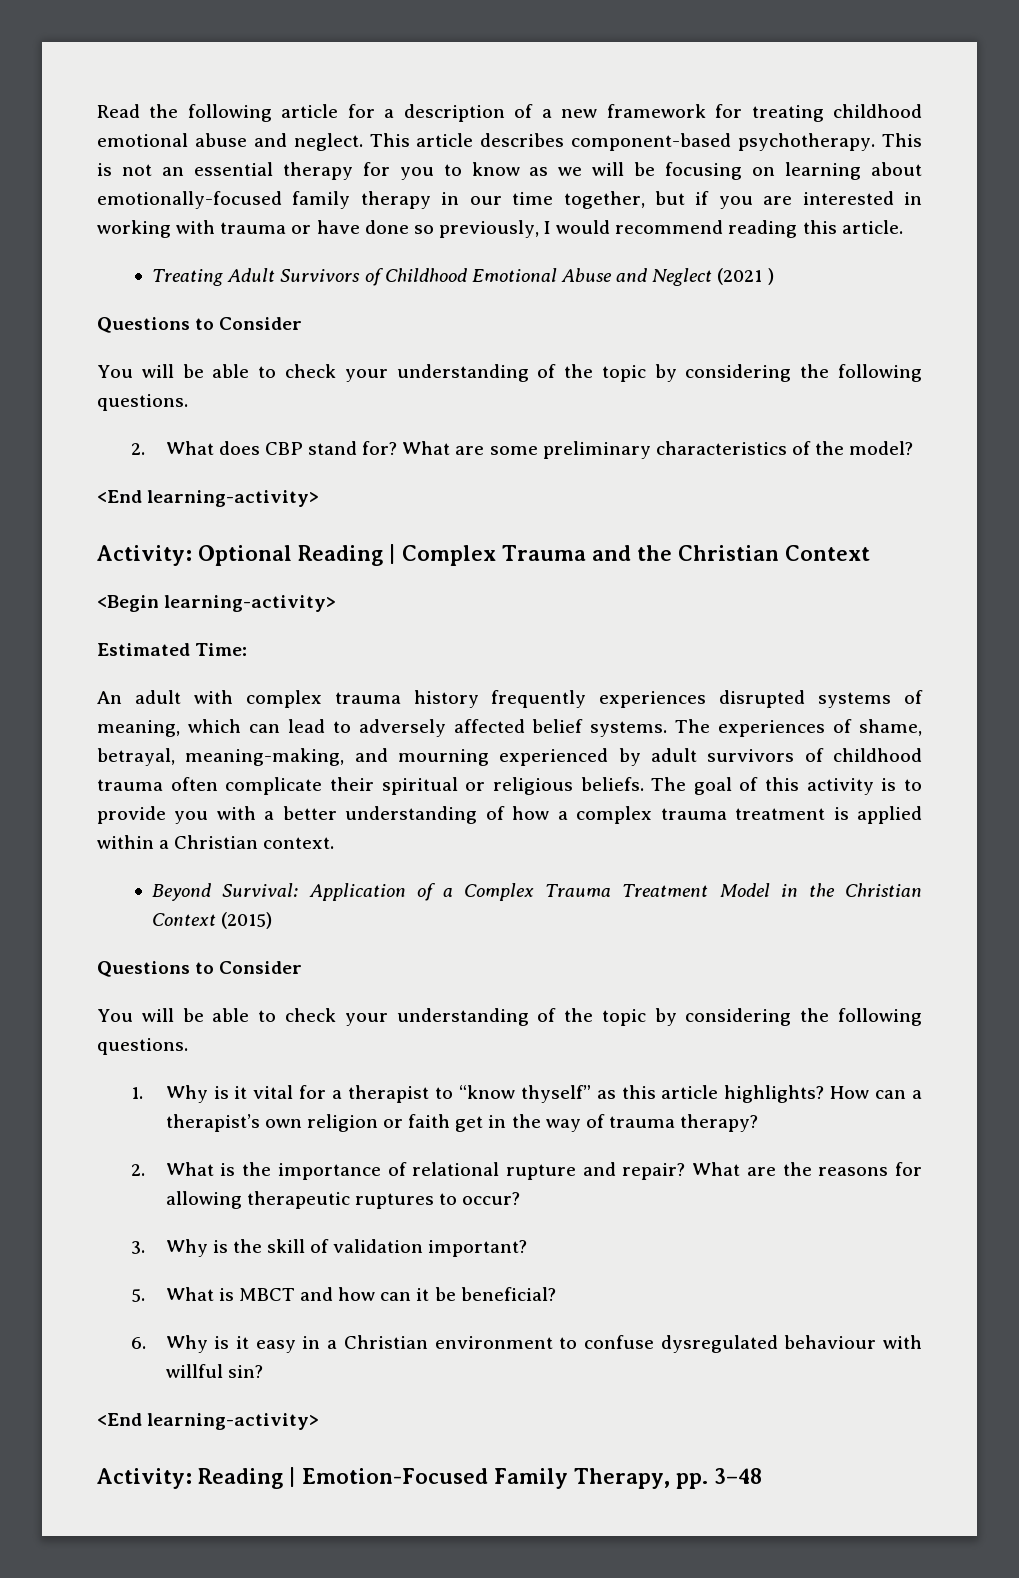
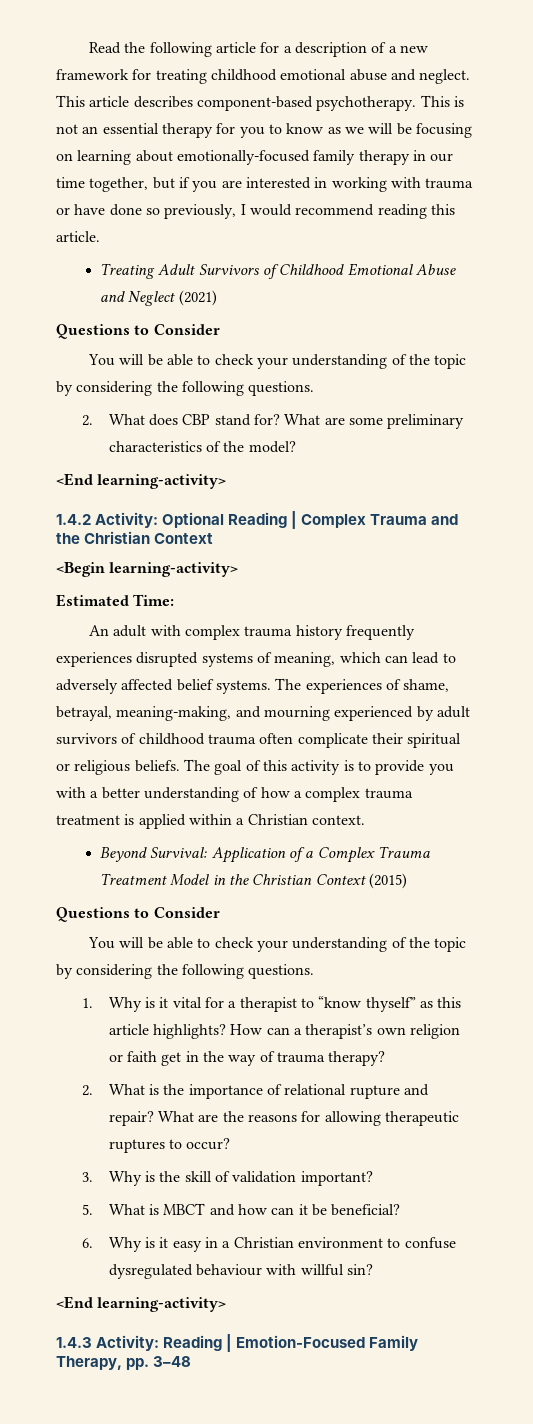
- Treating Adult Survivors of Childhood Emotional Abuse and Neglect (2021 )
+ Treating Adult Survivors of Childhood Emotional Abuse and Neglect (2021)
- Activity: Optional Reading | Complex Trauma and the Christian Context
+ 1.4.2 Activity: Optional Reading | Complex Trauma and the Christian Context
- Activity: Reading | Emotion-Focused Family Therapy, pp. 3–48
+ 1.4.3 Activity: Reading | Emotion-Focused Family Therapy, pp. 3–48

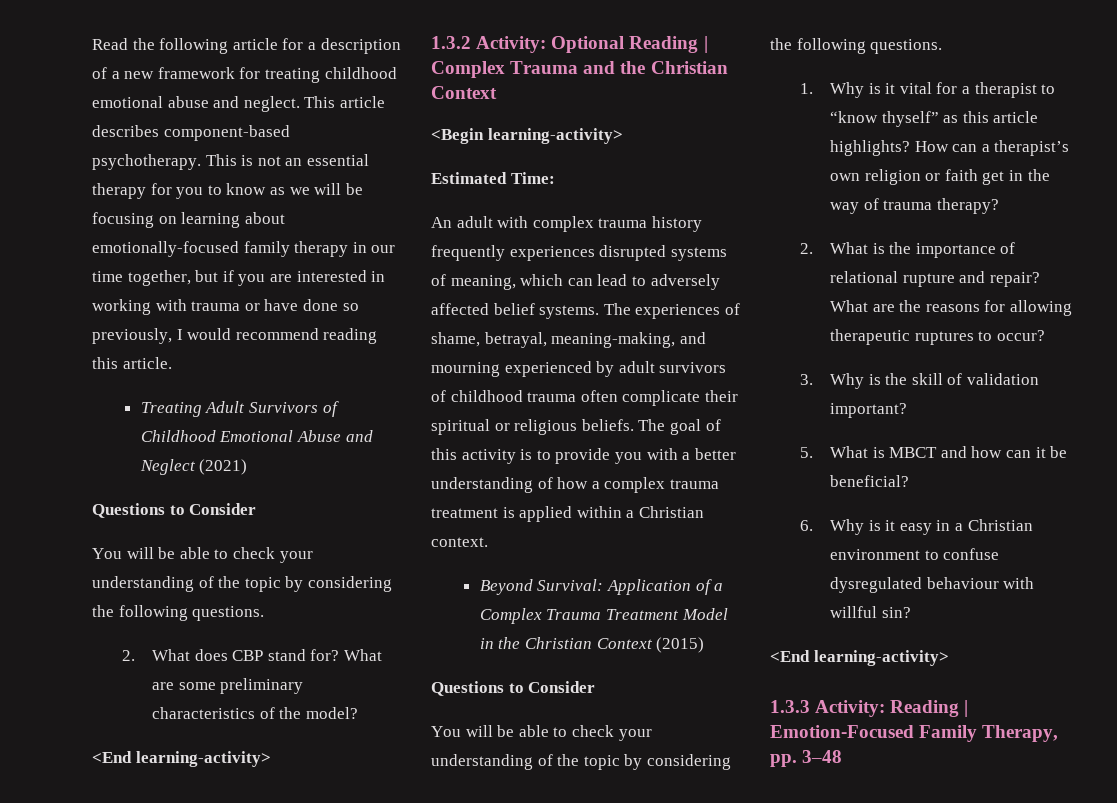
- 1.4.2 Activity: Optional Reading | Complex Trauma and the Christian Context
+ 1.3.2 Activity: Optional Reading | Complex Trauma and the Christian Context
- 1.4.3 Activity: Reading | Emotion-Focused Family Therapy, pp. 3–48
+ 1.3.3 Activity: Reading | Emotion-Focused Family Therapy, pp. 3–48

